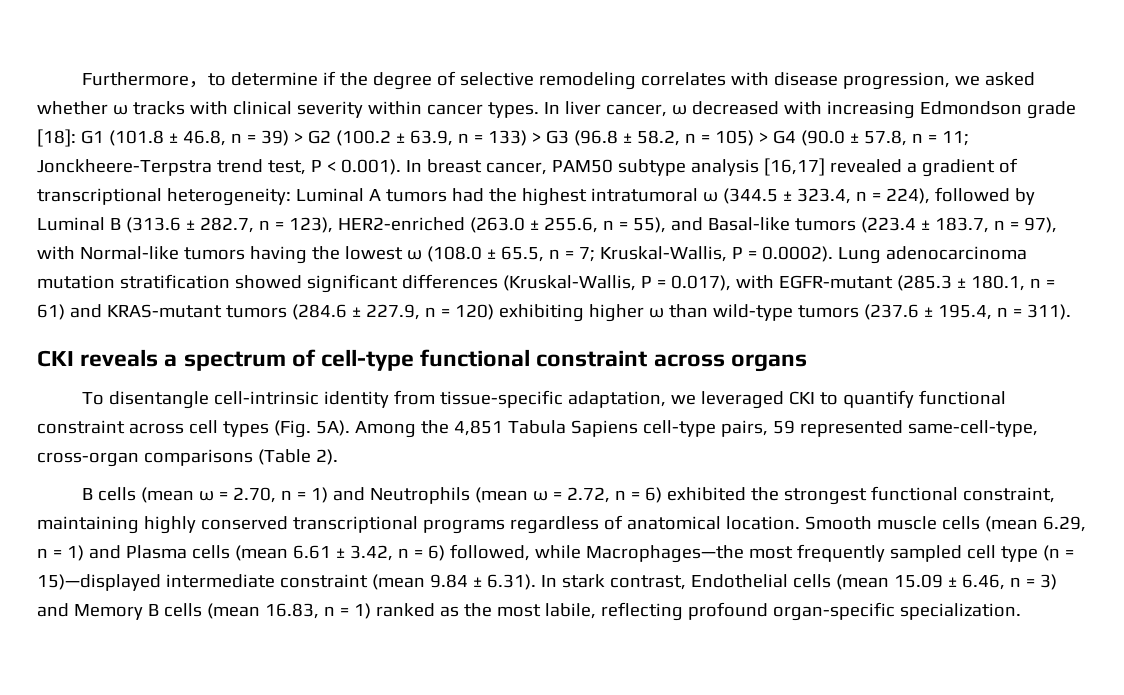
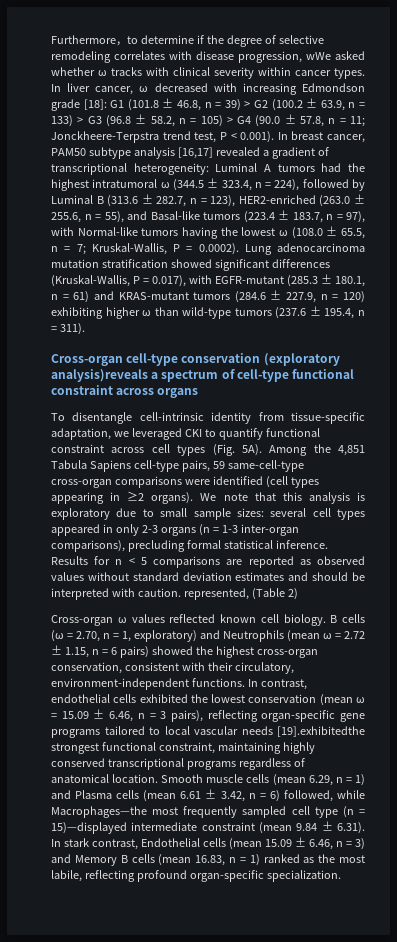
- Furthermore，to determine if the degree of selective remodeling correlates with disease progression, we asked whether ω tracks with clinical severity within cancer types.
+ Furthermore，to determine if the degree of selective remodeling correlates with disease progression, wWe asked whether ω tracks with clinical severity within cancer types.
- CKI reveals a spectrum of cell-type functional constraint across organs
+ Cross-organ cell-type conservation (exploratory analysis)reveals a spectrum of cell-type functional constraint across organs
- Among the 4,851 Tabula Sapiens cell-type pairs, 59 represented same-cell-type, cross-organ comparisons (Table 2).
- B cells (mean ω = 2.70, n = 1) and Neutrophils (mean ω = 2.72, n = 6) exhibited the strongest functional constraint, maintaining highly conserved transcriptional programs regardless of anatomical location.
+ Among the 4,851 Tabula Sapiens cell-type pairs, 59 same-cell-type cross-organ comparisons were identified (cell types appearing in ≥2 organs). We note that this analysis is exploratory due to small sample sizes: several cell types appeared in only 2-3 organs (n = 1-3 inter-organ comparisons), precluding formal statistical inference. Results for n < 5 comparisons are reported as observed values without standard deviation estimates and should be interpreted with caution. represented, (Table 2)
+ Cross-organ ω values reflected known cell biology. B cells (ω = 2.70, n = 1, exploratory) and Neutrophils (mean ω = 2.72 ± 1.15, n = 6 pairs) showed the highest cross-organ conservation, consistent with their circulatory, environment-independent functions. In contrast, endothelial cells exhibited the lowest conservation (mean ω = 15.09 ± 6.46, n = 3 pairs), reflecting organ-specific gene programs tailored to local vascular needs [19].exhibitedthe strongest functional constraint, maintaining highly conserved transcriptional programs regardless of anatomical location.

